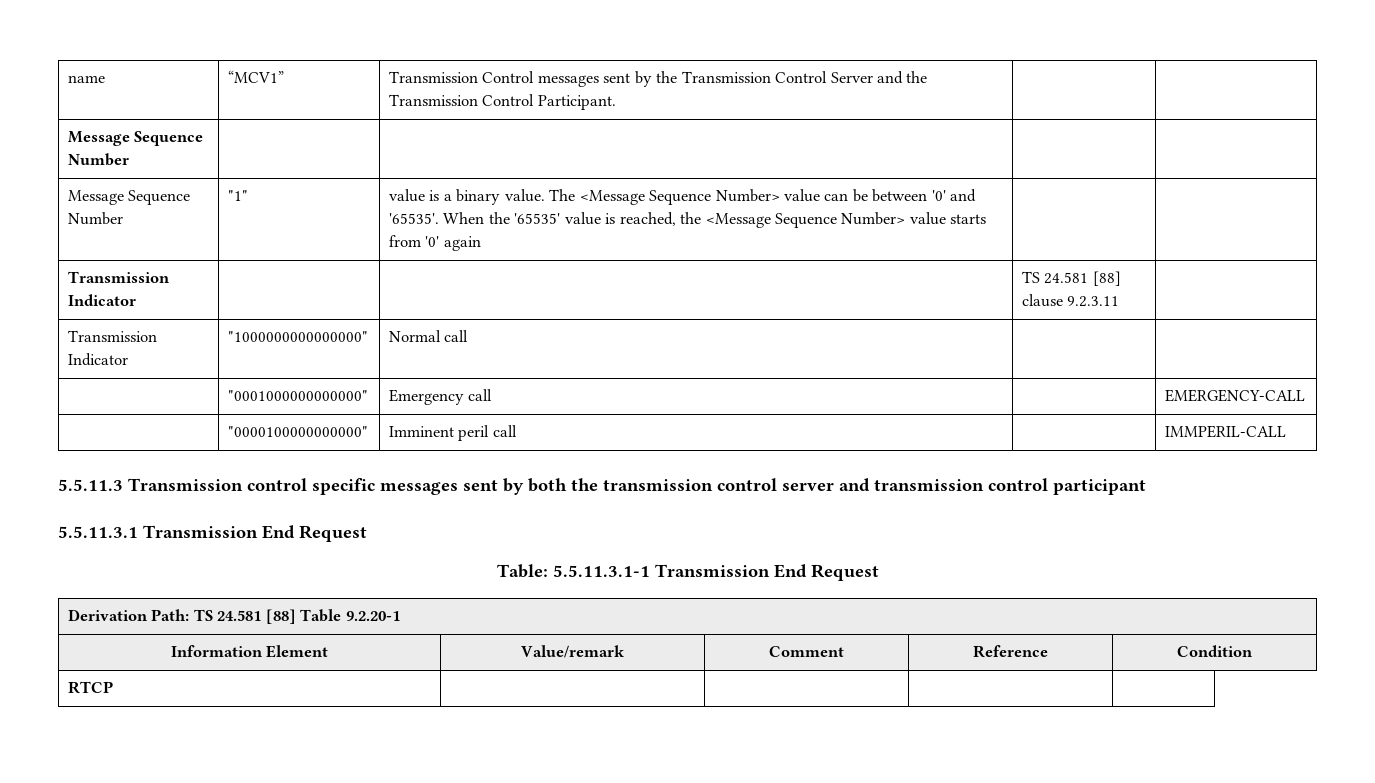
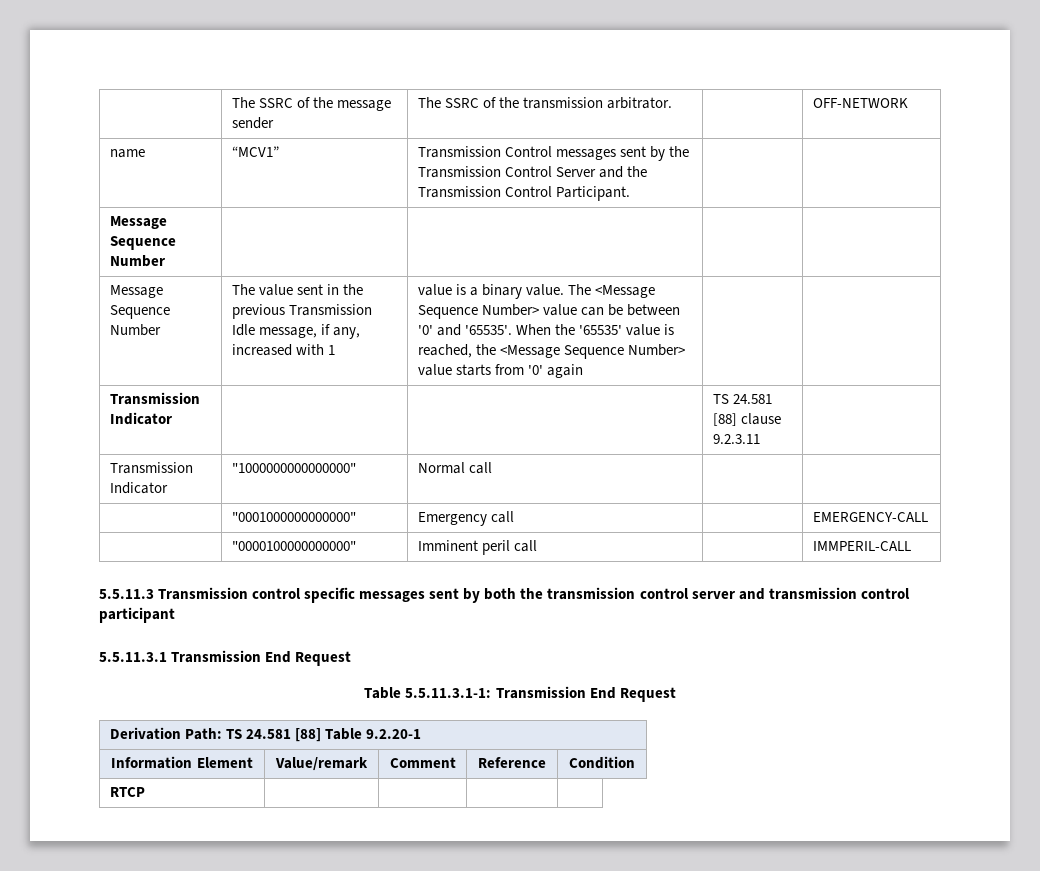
+ | The SSRC of the message sender | The SSRC of the transmission arbitrator. | | OFF-NETWORK
- "1"
+ The value sent in the previous Transmission Idle message, if any, increased with 1
- Table: 5.5.11.3.1-1 Transmission End Request
+ Table 5.5.11.3.1-1: Transmission End Request

